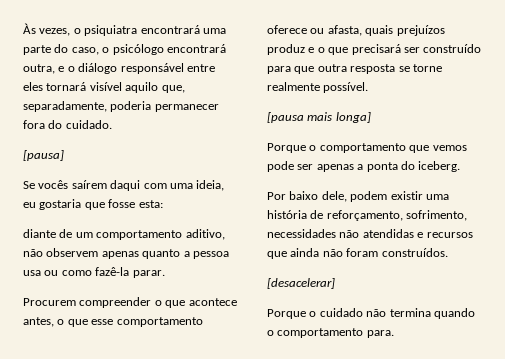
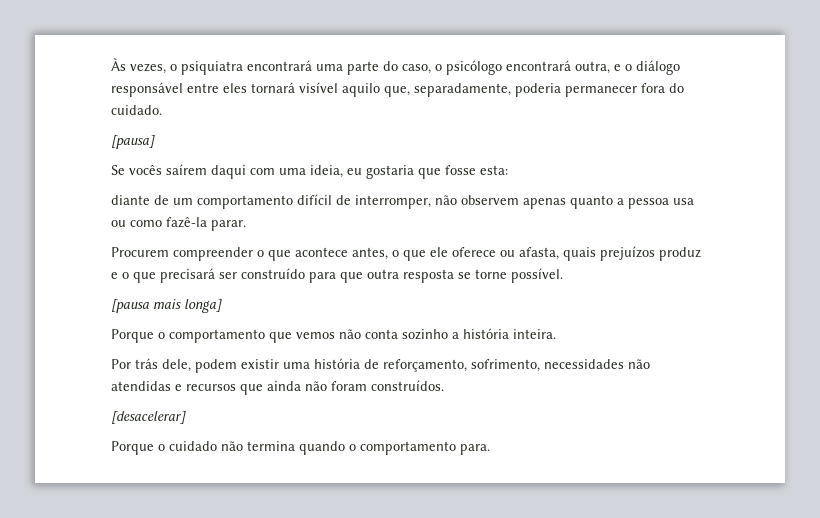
- diante de um comportamento aditivo, não observem apenas quanto a pessoa usa ou como fazê-la parar.
+ diante de um comportamento difícil de interromper, não observem apenas quanto a pessoa usa ou como fazê-la parar.
- Procurem compreender o que acontece antes, o que esse comportamento oferece ou afasta, quais prejuízos produz e o que precisará ser construído para que outra resposta se torne realmente possível.
+ Procurem compreender o que acontece antes, o que ele oferece ou afasta, quais prejuízos produz e o que precisará ser construído para que outra resposta se torne possível.
- Porque o comportamento que vemos pode ser apenas a ponta do iceberg.
+ Porque o comportamento que vemos não conta sozinho a história inteira.
- Por baixo dele, podem existir uma história de reforçamento, sofrimento, necessidades não atendidas e recursos que ainda não foram construídos.
+ Por trás dele, podem existir uma história de reforçamento, sofrimento, necessidades não atendidas e recursos que ainda não foram construídos.

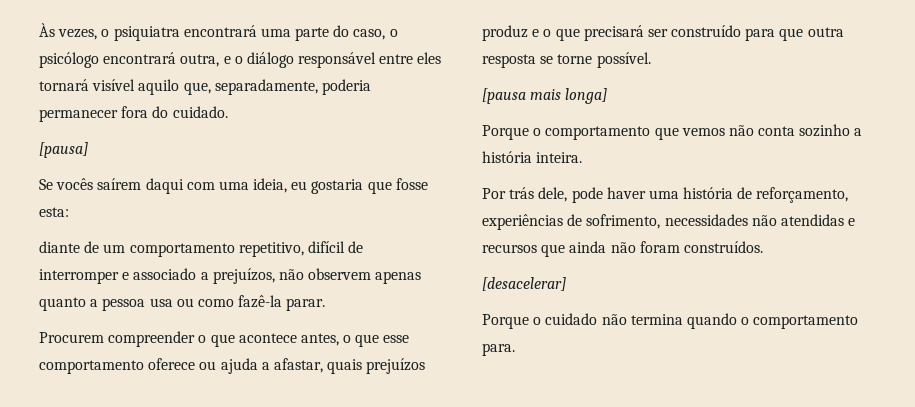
- diante de um comportamento difícil de interromper, não observem apenas quanto a pessoa usa ou como fazê-la parar.
+ diante de um comportamento repetitivo, difícil de interromper e associado a prejuízos, não observem apenas quanto a pessoa usa ou como fazê-la parar.
- Procurem compreender o que acontece antes, o que ele oferece ou afasta, quais prejuízos produz e o que precisará ser construído para que outra resposta se torne possível.
+ Procurem compreender o que acontece antes, o que esse comportamento oferece ou ajuda a afastar, quais prejuízos produz e o que precisará ser construído para que outra resposta se torne possível.
- Por trás dele, podem existir uma história de reforçamento, sofrimento, necessidades não atendidas e recursos que ainda não foram construídos.
+ Por trás dele, pode haver uma história de reforçamento, experiências de sofrimento, necessidades não atendidas e recursos que ainda não foram construídos.

